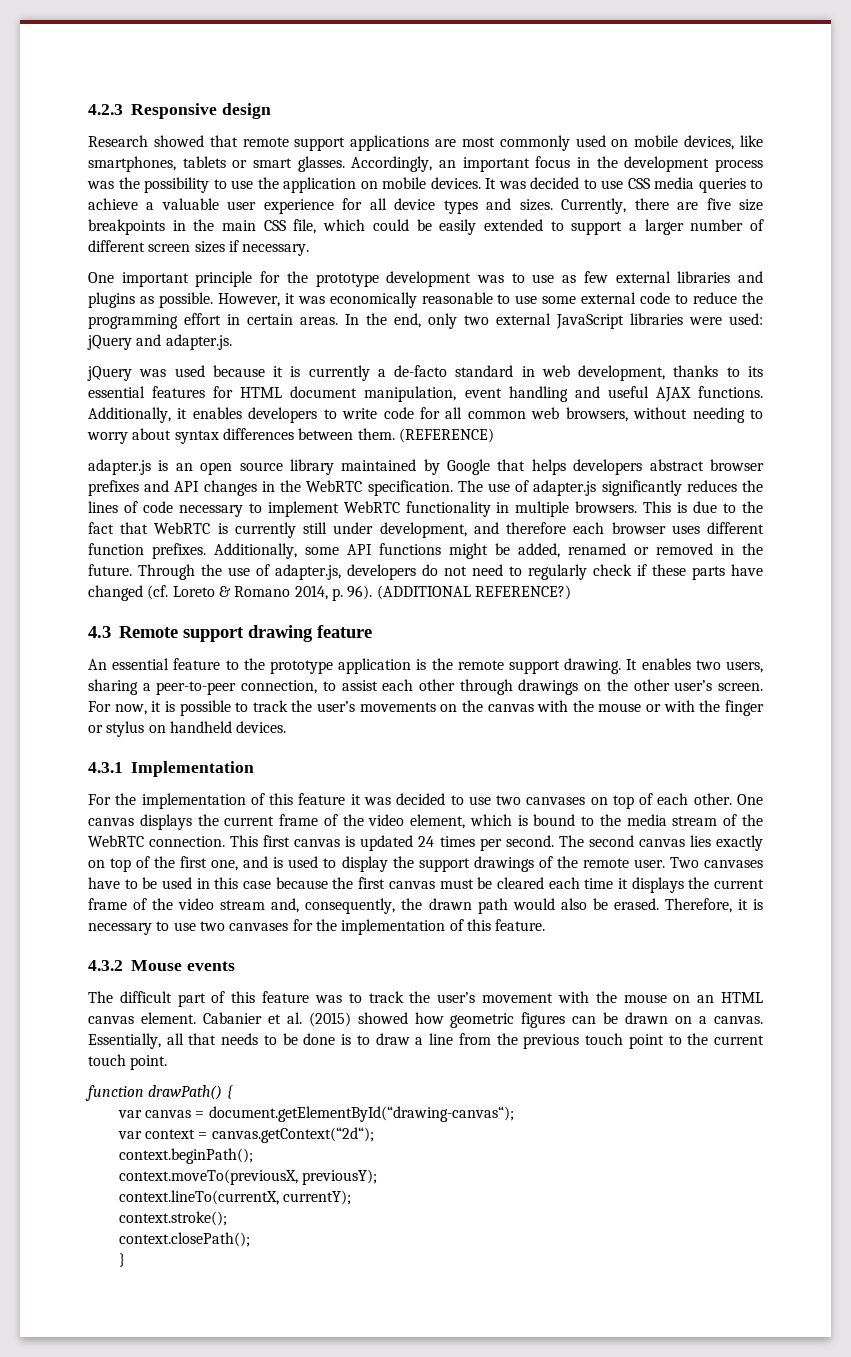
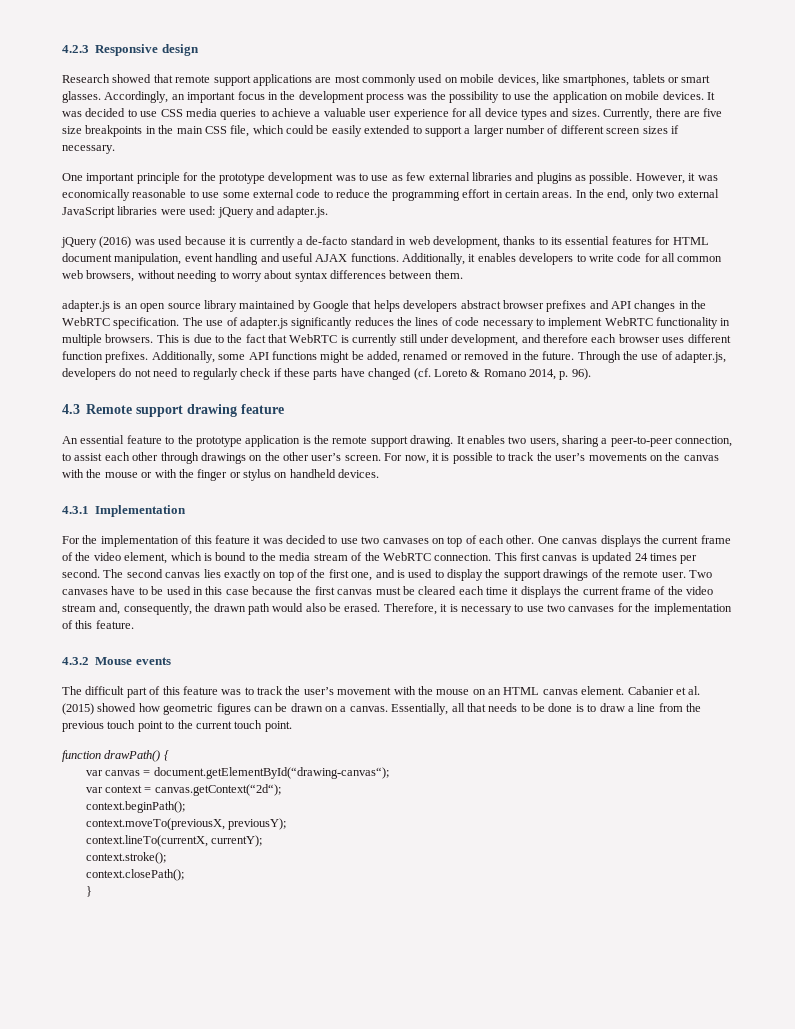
- jQuery was used because it is currently a de-facto standard in web development, thanks to its essential features for HTML document manipulation, event handling and useful AJAX functions.
+ jQuery (2016) was used because it is currently a de-facto standard in web development, thanks to its essential features for HTML document manipulation, event handling and useful AJAX functions.
- (REFERENCE)
- (ADDITIONAL REFERENCE?)

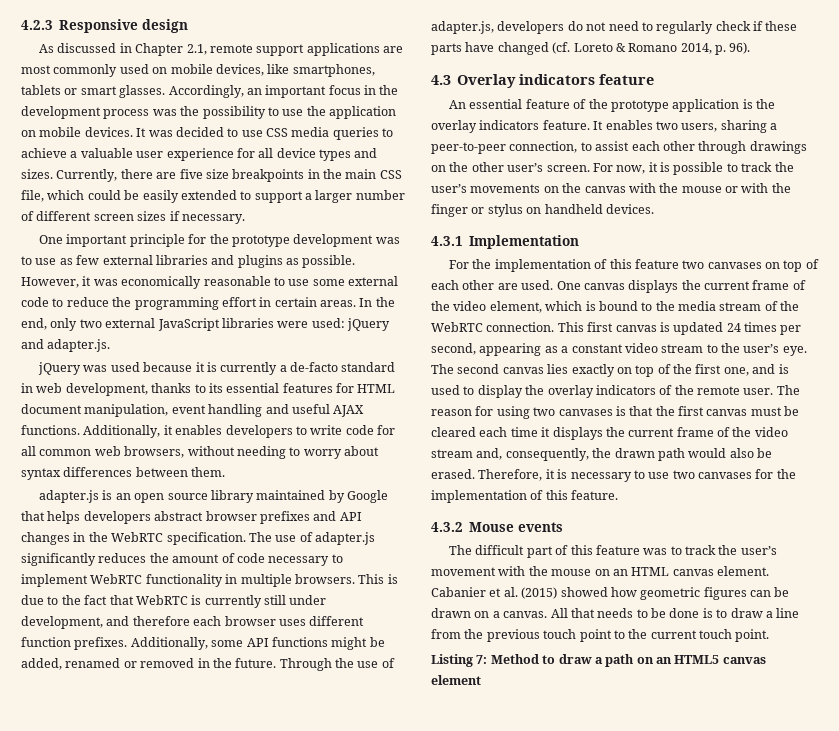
- Research showed that remote support applications are most commonly used on mobile devices, like smartphones, tablets or smart glasses.
+ As discussed in Chapter 2.1, remote support applications are most commonly used on mobile devices, like smartphones, tablets or smart glasses.
- jQuery (2016) was used because it is currently a de-facto standard in web development, thanks to its essential features for HTML document manipulation, event handling and useful AJAX functions.
+ jQuery was used because it is currently a de-facto standard in web development, thanks to its essential features for HTML document manipulation, event handling and useful AJAX functions.
- The use of adapter.js significantly reduces the lines of code necessary to implement WebRTC functionality in multiple browsers.
+ The use of adapter.js significantly reduces the amount of code necessary to implement WebRTC functionality in multiple browsers.
- 4.3 Remote support drawing feature
+ 4.3 Overlay indicators feature
- An essential feature to the prototype application is the remote support drawing.
+ An essential feature of the prototype application is the overlay indicators feature.
- For the implementation of this feature it was decided to use two canvases on top of each other.
+ For the implementation of this feature two canvases on top of each other are used.
- This first canvas is updated 24 times per second.
+ This first canvas is updated 24 times per second, appearing as a constant video stream to the user’s eye.
- The second canvas lies exactly on top of the first one, and is used to display the support drawings of the remote user.
+ The second canvas lies exactly on top of the first one, and is used to display the overlay indicators of the remote user.
- Two canvases have to be used in this case because the first canvas must be cleared each time it displays the current frame of the video stream and, consequently, the drawn path would also be erased.
+ The reason for using two canvases is that the first canvas must be cleared each time it displays the current frame of the video stream and, consequently, the drawn path would also be erased.
- Essentially, all that needs to be done is to draw a line from the previous touch point to the current touch point.
+ All that needs to be done is to draw a line from the previous touch point to the current touch point.
- function drawPath() {
- var canvas = document.getElementById(“drawing-canvas“);
- var context = canvas.getContext(“2d“);
- context.beginPath();
- context.moveTo(previousX, previousY);
- context.lineTo(currentX, currentY);
- context.stroke();
- context.closePath();
- }
+ Listing 7: Method to draw a path on an HTML5 canvas element

